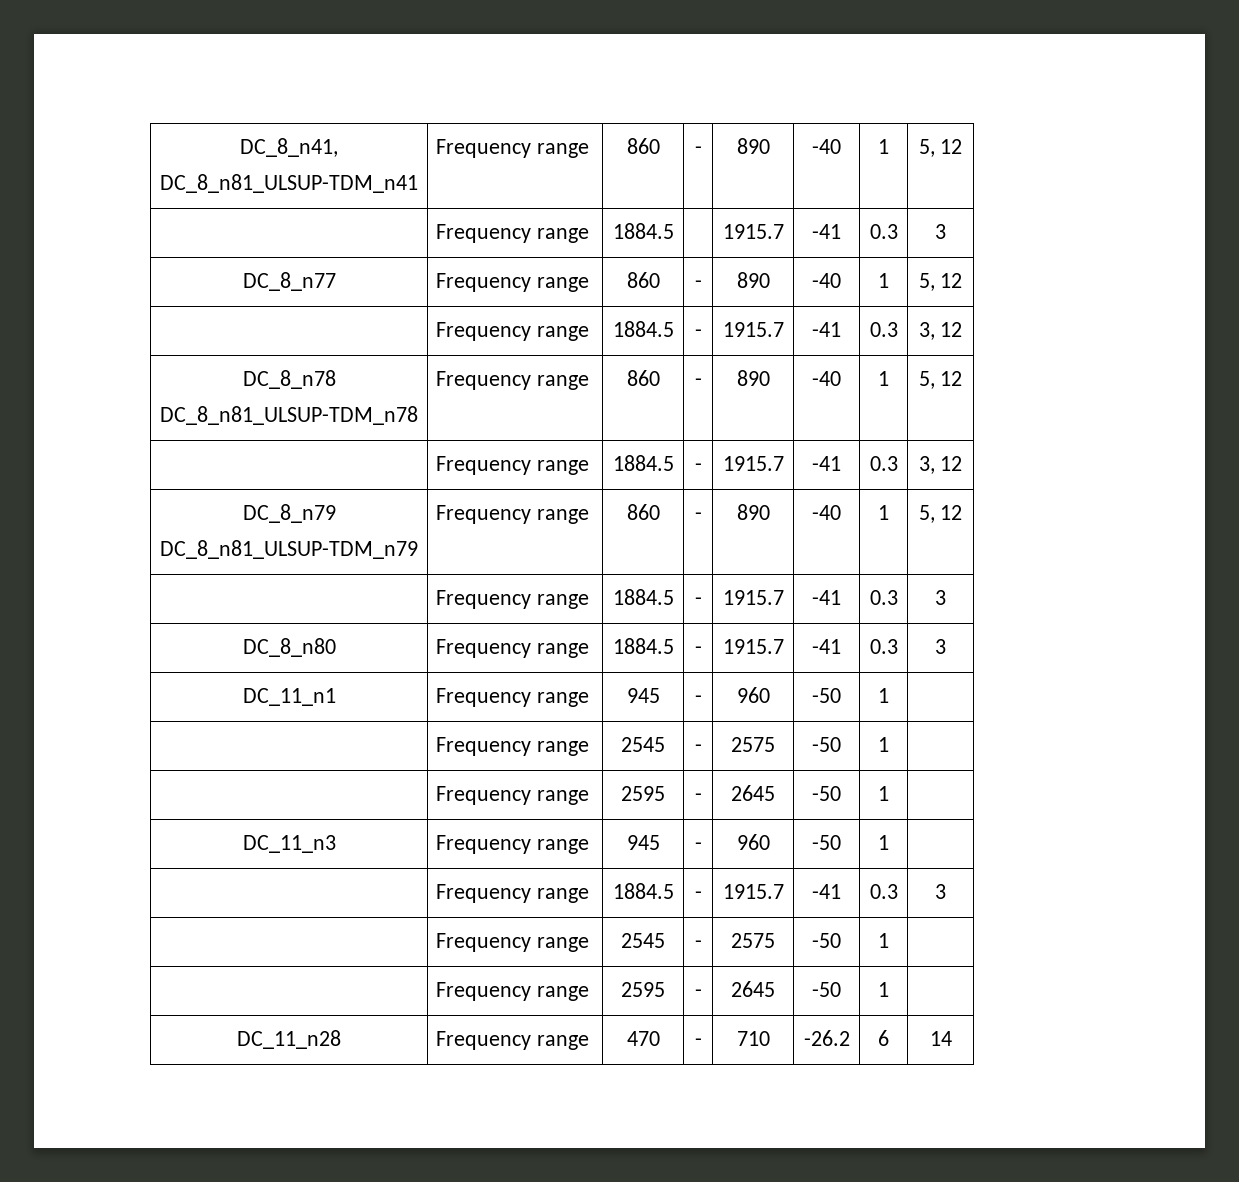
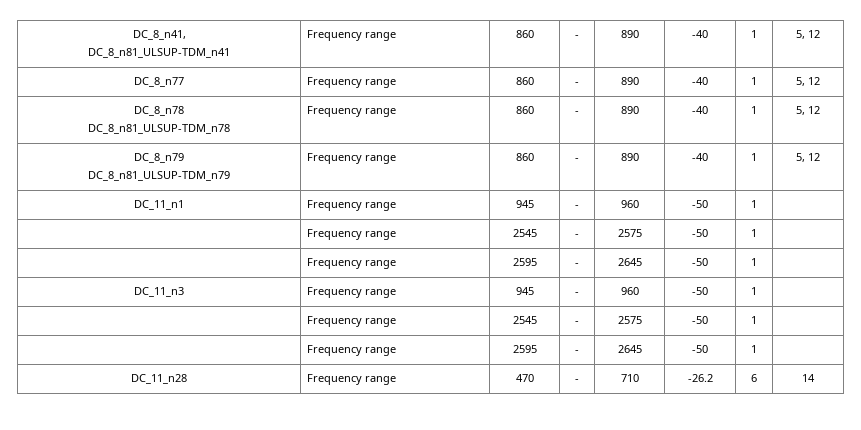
- | Frequency range | 1884.5 | | 1915.7 | -41 | 0.3 | 3
  DC_8_n77 | Frequency range | 860 | - | 890 | -40 | 1 | 5, 12
- | Frequency range | 1884.5 | - | 1915.7 | -41 | 0.3 | 3, 12
  DC_8_n78
  DC_8_n81_ULSUP-TDM_n78 | Frequency range | 860 | - | 890 | -40 | 1 | 5, 12
- | Frequency range | 1884.5 | - | 1915.7 | -41 | 0.3 | 3, 12
  DC_8_n79
  DC_8_n81_ULSUP-TDM_n79 | Frequency range | 860 | - | 890 | -40 | 1 | 5, 12
- | Frequency range | 1884.5 | - | 1915.7 | -41 | 0.3 | 3
- DC_8_n80 | Frequency range | 1884.5 | - | 1915.7 | -41 | 0.3 | 3
  DC_11_n3 | Frequency range | 945 | - | 960 | -50 | 1 |
- | Frequency range | 1884.5 | - | 1915.7 | -41 | 0.3 | 3

